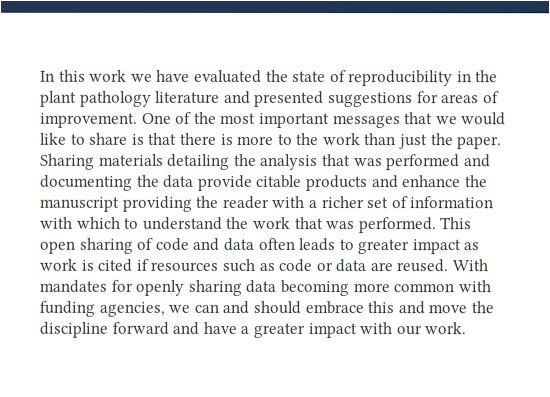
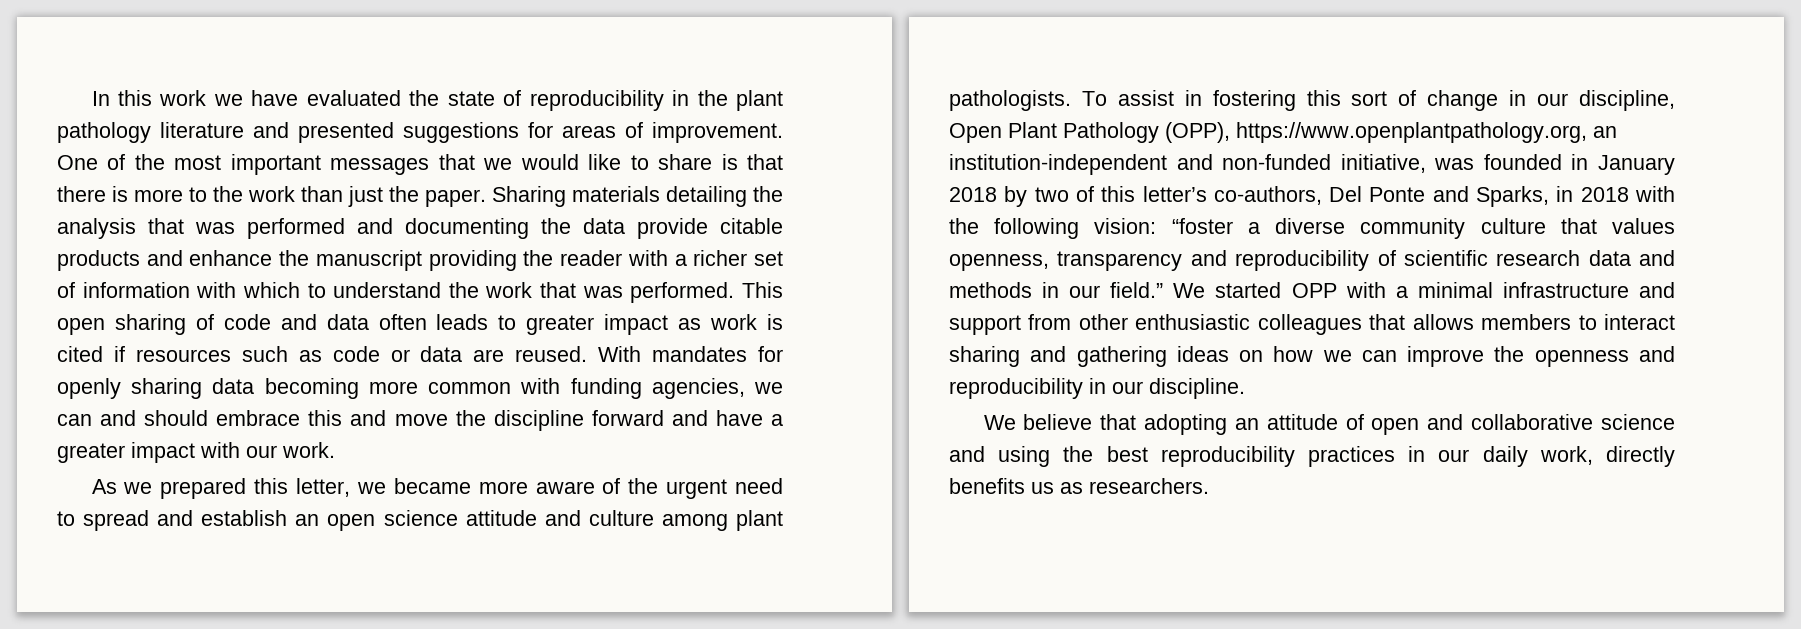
+ As we prepared this letter, we became more aware of the urgent need to spread and establish an open science attitude and culture among plant pathologists. To assist in fostering this sort of change in our discipline, Open Plant Pathology (OPP), https://www.openplantpathology.org, an institution-independent and non-funded initiative, was founded in January 2018 by two of this letter’s co-authors, Del Ponte and Sparks, in 2018 with the following vision: “foster a diverse community culture that values openness, transparency and reproducibility of scientific research data and methods in our field.” We started OPP with a minimal infrastructure and support from other enthusiastic colleagues that allows members to interact sharing and gathering ideas on how we can improve the openness and reproducibility in our discipline.
+ We believe that adopting an attitude of open and collaborative science and using the best reproducibility practices in our daily work, directly benefits us as researchers.

